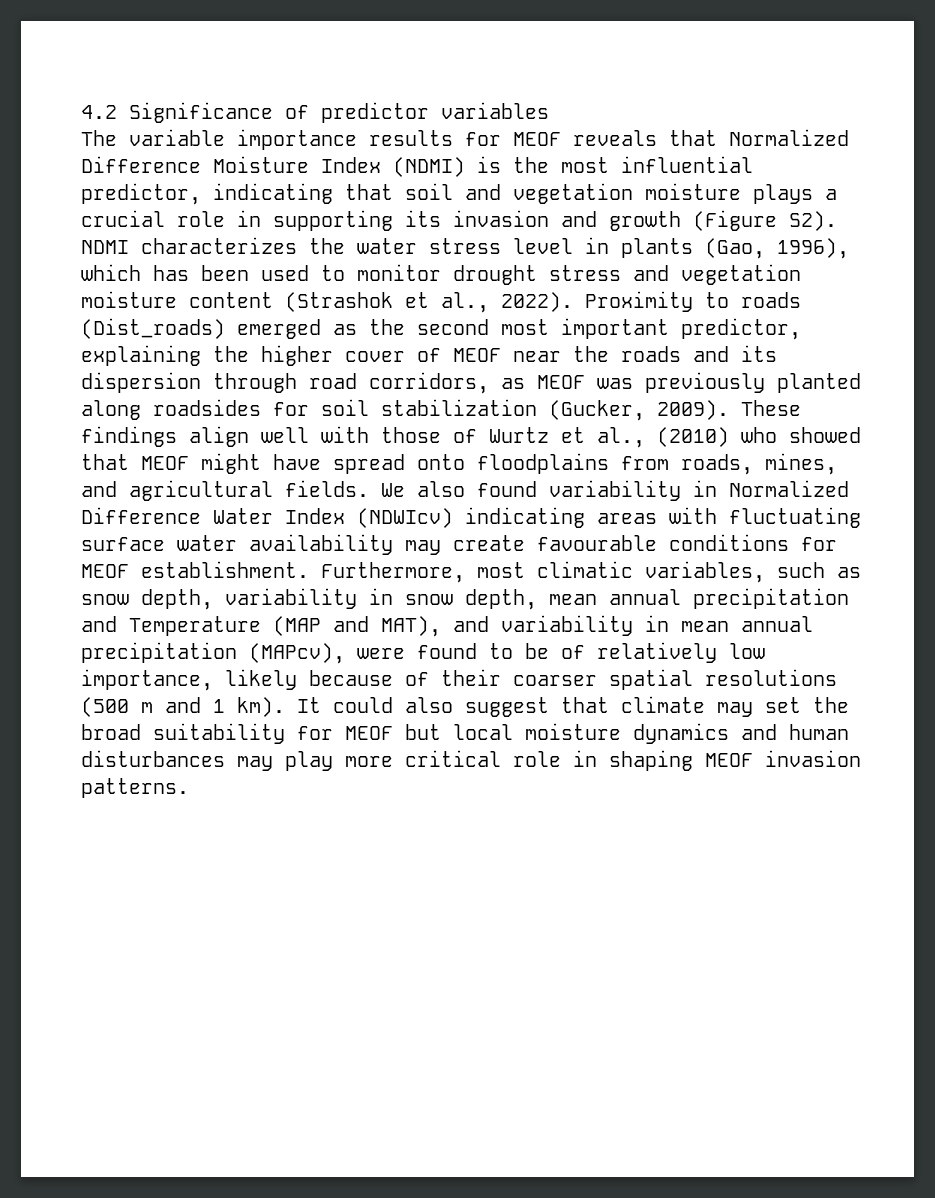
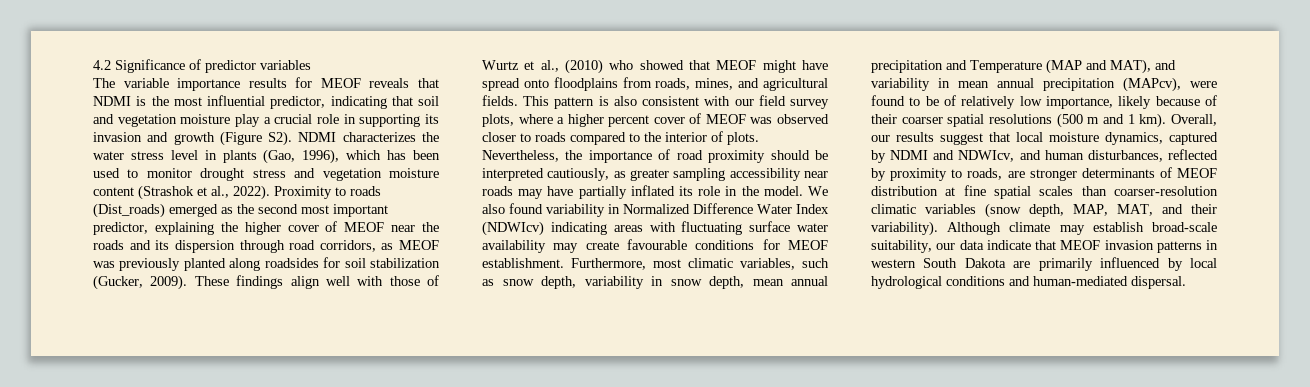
- The variable importance results for MEOF reveals that Normalized Difference Moisture Index (NDMI) is the most influential predictor, indicating that soil and vegetation moisture plays a crucial role in supporting its invasion and growth (Figure S2). NDMI characterizes the water stress level in plants (Gao, 1996), which has been used to monitor drought stress and vegetation moisture content (Strashok et al., 2022).
+ The variable importance results for MEOF reveals that NDMI is the most influential predictor, indicating that soil and vegetation moisture play a crucial role in supporting its invasion and growth (Figure S2). NDMI characterizes the water stress level in plants (Gao, 1996), which has been used to monitor drought stress and vegetation moisture content (Strashok et al., 2022).
+ This pattern is also consistent with our field survey plots, where a higher percent cover of MEOF was observed closer to roads compared to the interior of plots. Nevertheless, the importance of road proximity should be interpreted cautiously, as greater sampling accessibility near roads may have partially inflated its role in the model.
- It could also suggest that climate may set the broad suitability for MEOF but local moisture dynamics and human disturbances may play more critical role in shaping MEOF invasion patterns.
+ Overall, our results suggest that local moisture dynamics, captured by NDMI and NDWIcv, and human disturbances, reflected by proximity to roads, are stronger determinants of MEOF distribution at fine spatial scales than coarser-resolution climatic variables (snow depth, MAP, MAT, and their variability). Although climate may establish broad-scale suitability, our data indicate that MEOF invasion patterns in western South Dakota are primarily influenced by local hydrological conditions and human-mediated dispersal.

